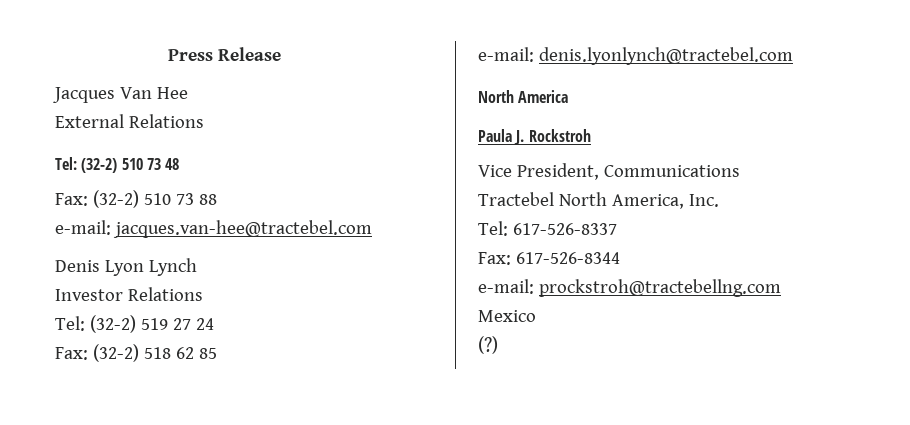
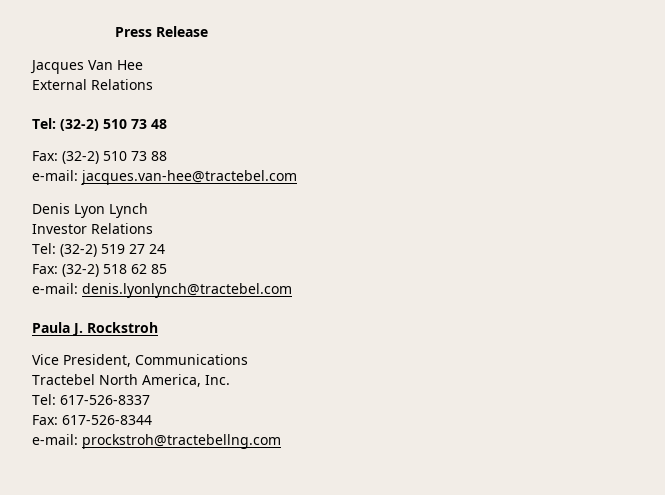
- North America
- Mexico
- (?)

